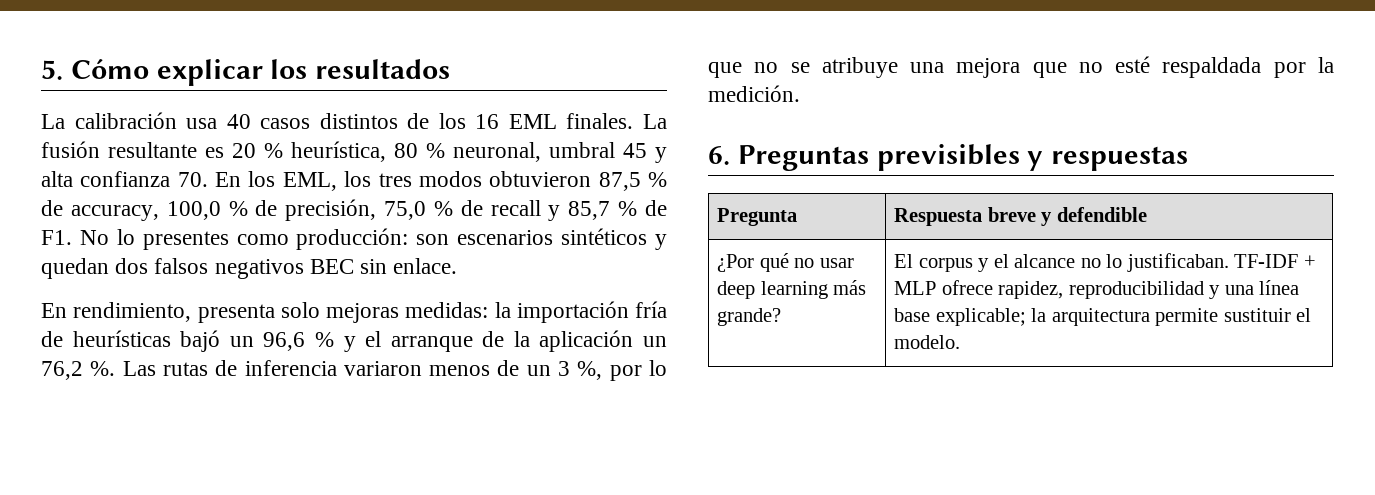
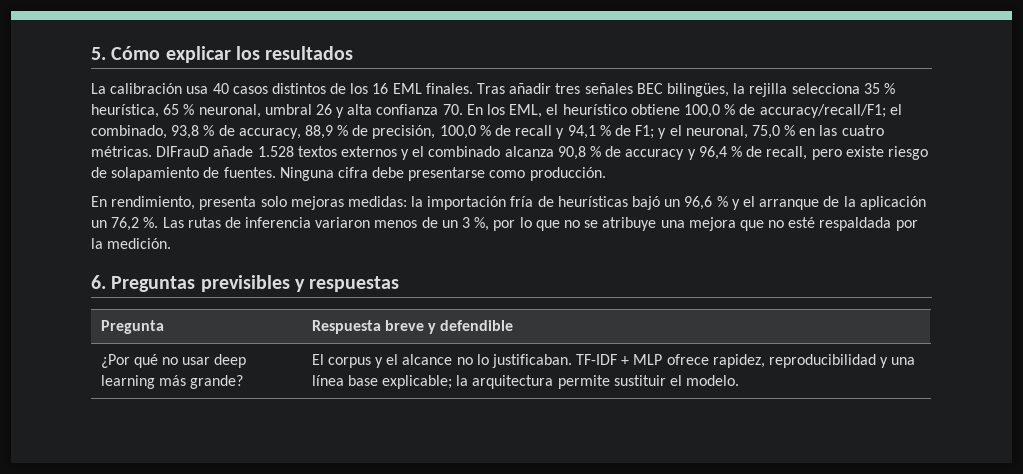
- La fusión resultante es 20 % heurística, 80 % neuronal, umbral 45 y alta confianza 70. En los EML, los tres modos obtuvieron 87,5 % de accuracy, 100,0 % de precisión, 75,0 % de recall y 85,7 % de F1. No lo presentes como producción: son escenarios sintéticos y quedan dos falsos negativos BEC sin enlace.
+ Tras añadir tres señales BEC bilingües, la rejilla selecciona 35 % heurística, 65 % neuronal, umbral 26 y alta confianza 70. En los EML, el heurístico obtiene 100,0 % de accuracy/recall/F1; el combinado, 93,8 % de accuracy, 88,9 % de precisión, 100,0 % de recall y 94,1 % de F1; y el neuronal, 75,0 % en las cuatro métricas. DIFrauD añade 1.528 textos externos y el combinado alcanza 90,8 % de accuracy y 96,4 % de recall, pero existe riesgo de solapamiento de fuentes. Ninguna cifra debe presentarse como producción.

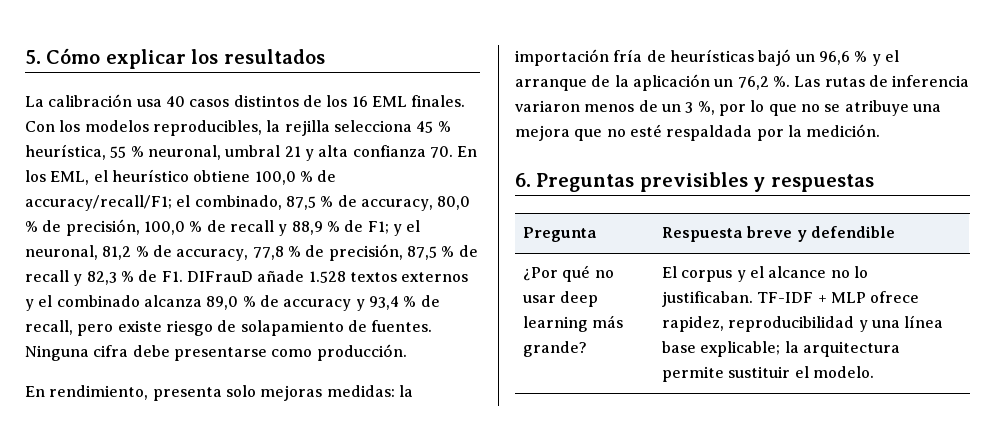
- Tras añadir tres señales BEC bilingües, la rejilla selecciona 35 % heurística, 65 % neuronal, umbral 26 y alta confianza 70. En los EML, el heurístico obtiene 100,0 % de accuracy/recall/F1;
+ Con los modelos reproducibles, la rejilla selecciona 45 % heurística, 55 % neuronal, umbral 21 y alta confianza 70. En los EML, el heurístico obtiene 100,0 % de accuracy/recall/F1;
- el combinado, 93,8 % de accuracy, 88,9 % de precisión, 100,0 % de recall y 94,1 % de F1;
+ el combinado, 87,5 % de accuracy, 80,0 % de precisión, 100,0 % de recall y 88,9 % de F1;
- y el neuronal, 75,0 % en las cuatro métricas. DIFrauD añade 1.528 textos externos y el combinado alcanza 90,8 % de accuracy y 96,4 % de recall, pero existe riesgo de solapamiento de fuentes.
+ y el neuronal, 81,2 % de accuracy, 77,8 % de precisión, 87,5 % de recall y 82,3 % de F1. DIFrauD añade 1.528 textos externos y el combinado alcanza 89,0 % de accuracy y 93,4 % de recall, pero existe riesgo de solapamiento de fuentes.

